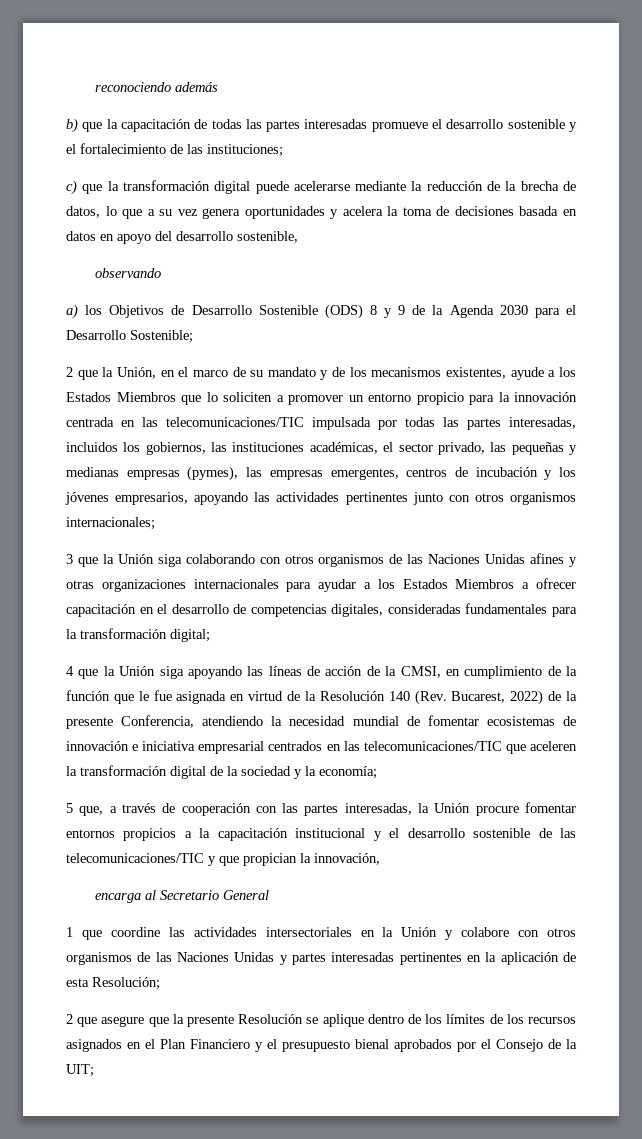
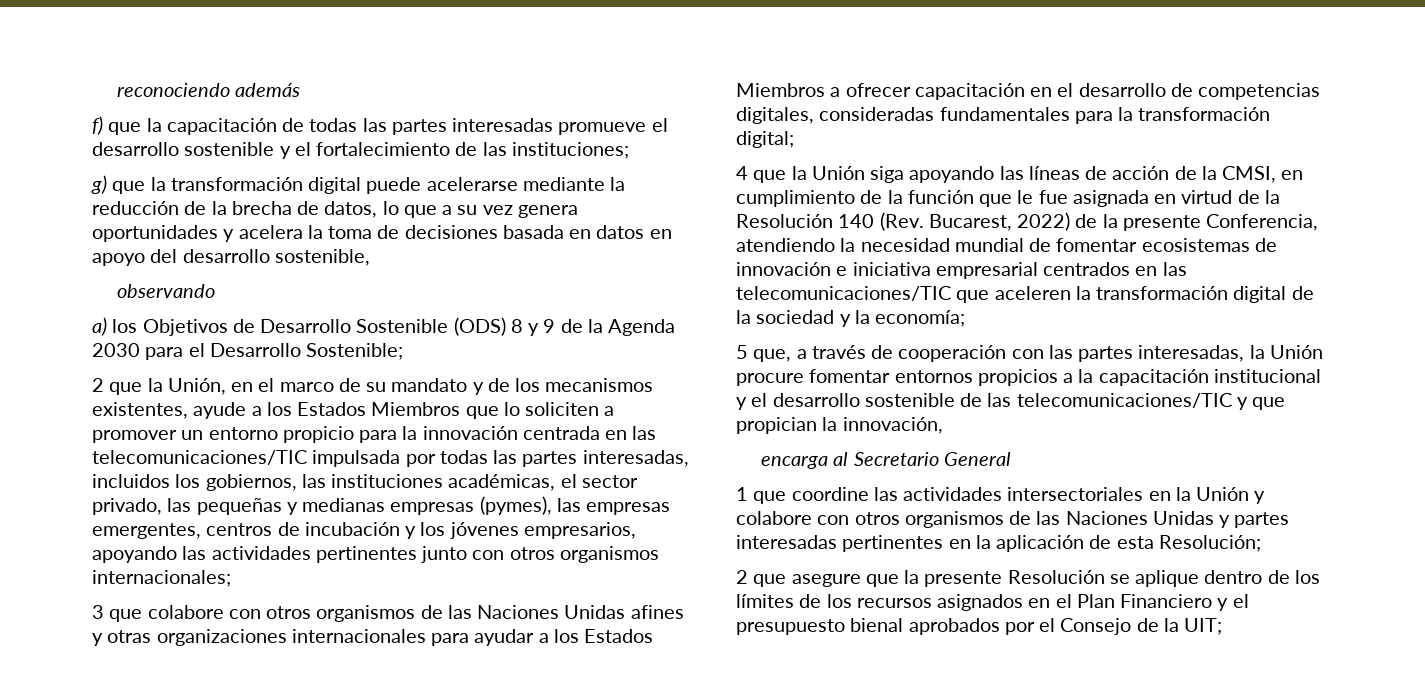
- b) que la capacitación de todas las partes interesadas promueve el desarrollo sostenible y el fortalecimiento de las instituciones;
+ f) que la capacitación de todas las partes interesadas promueve el desarrollo sostenible y el fortalecimiento de las instituciones;
- c) que la transformación digital puede acelerarse mediante la reducción de la brecha de datos, lo que a su vez genera oportunidades y acelera la toma de decisiones basada en datos en apoyo del desarrollo sostenible,
+ g) que la transformación digital puede acelerarse mediante la reducción de la brecha de datos, lo que a su vez genera oportunidades y acelera la toma de decisiones basada en datos en apoyo del desarrollo sostenible,
- 3 que la Unión siga colaborando con otros organismos de las Naciones Unidas afines y otras organizaciones internacionales para ayudar a los Estados Miembros a ofrecer capacitación en el desarrollo de competencias digitales, consideradas fundamentales para la transformación digital;
+ 3 que colabore con otros organismos de las Naciones Unidas afines y otras organizaciones internacionales para ayudar a los Estados Miembros a ofrecer capacitación en el desarrollo de competencias digitales, consideradas fundamentales para la transformación digital;

